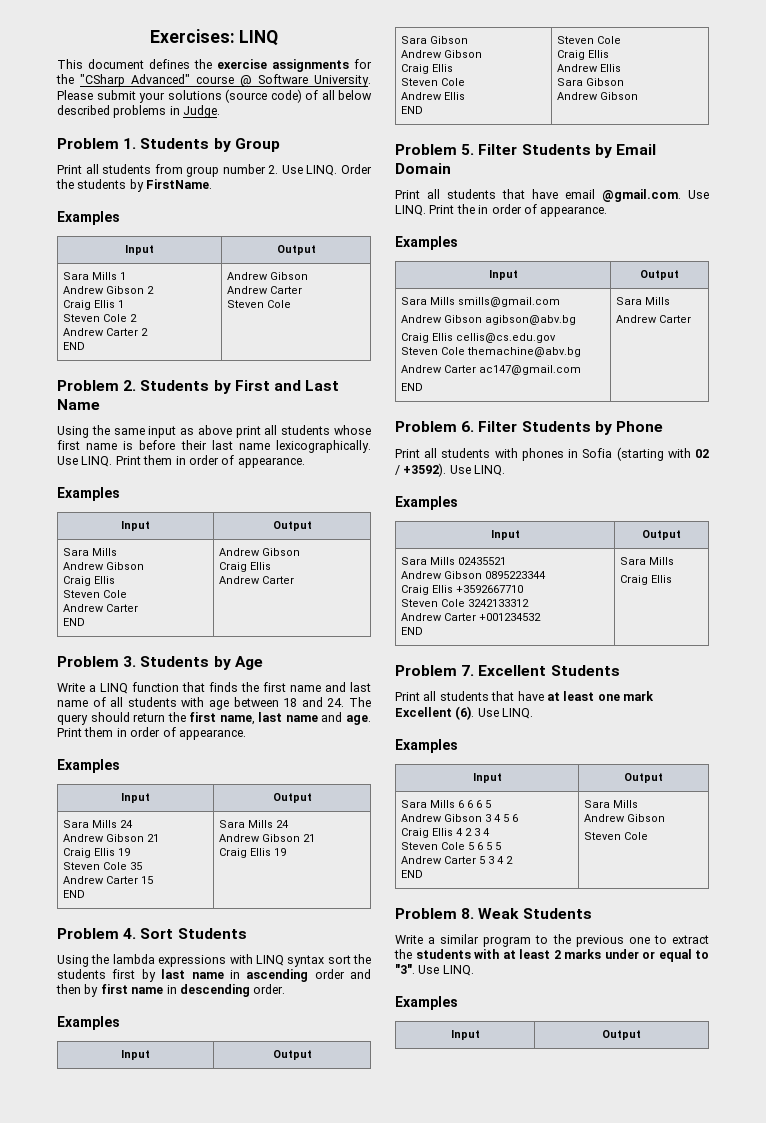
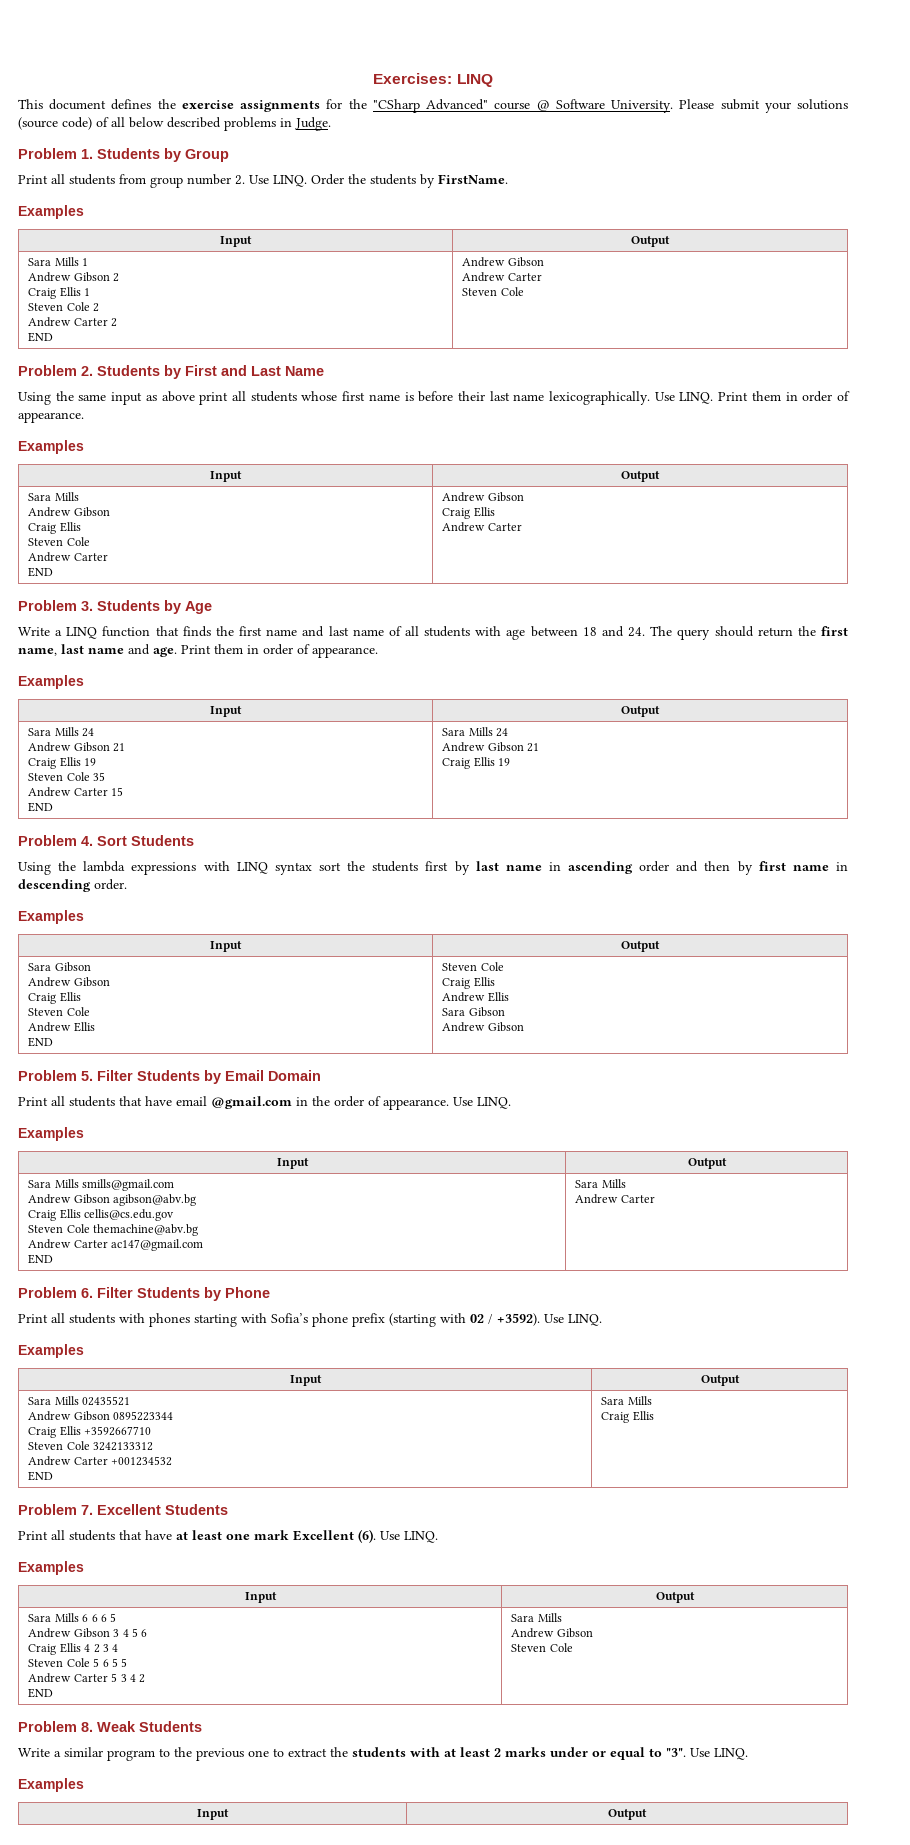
- Print all students that have email @gmail.com. Use LINQ. Print the in order of appearance.
+ Print all students that have email @gmail.com in the order of appearance. Use LINQ.
- Print all students with phones in Sofia (starting with 02 / +3592).
+ Print all students with phones starting with Sofia’s phone prefix (starting with 02 / +3592).

